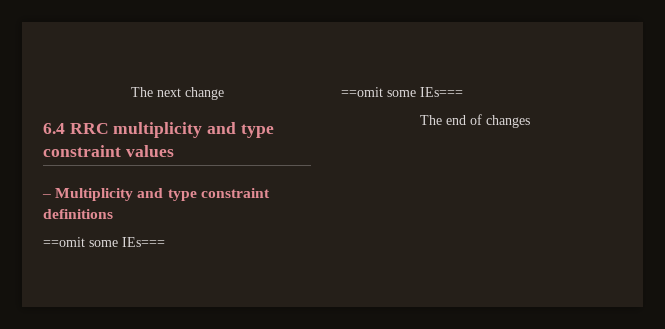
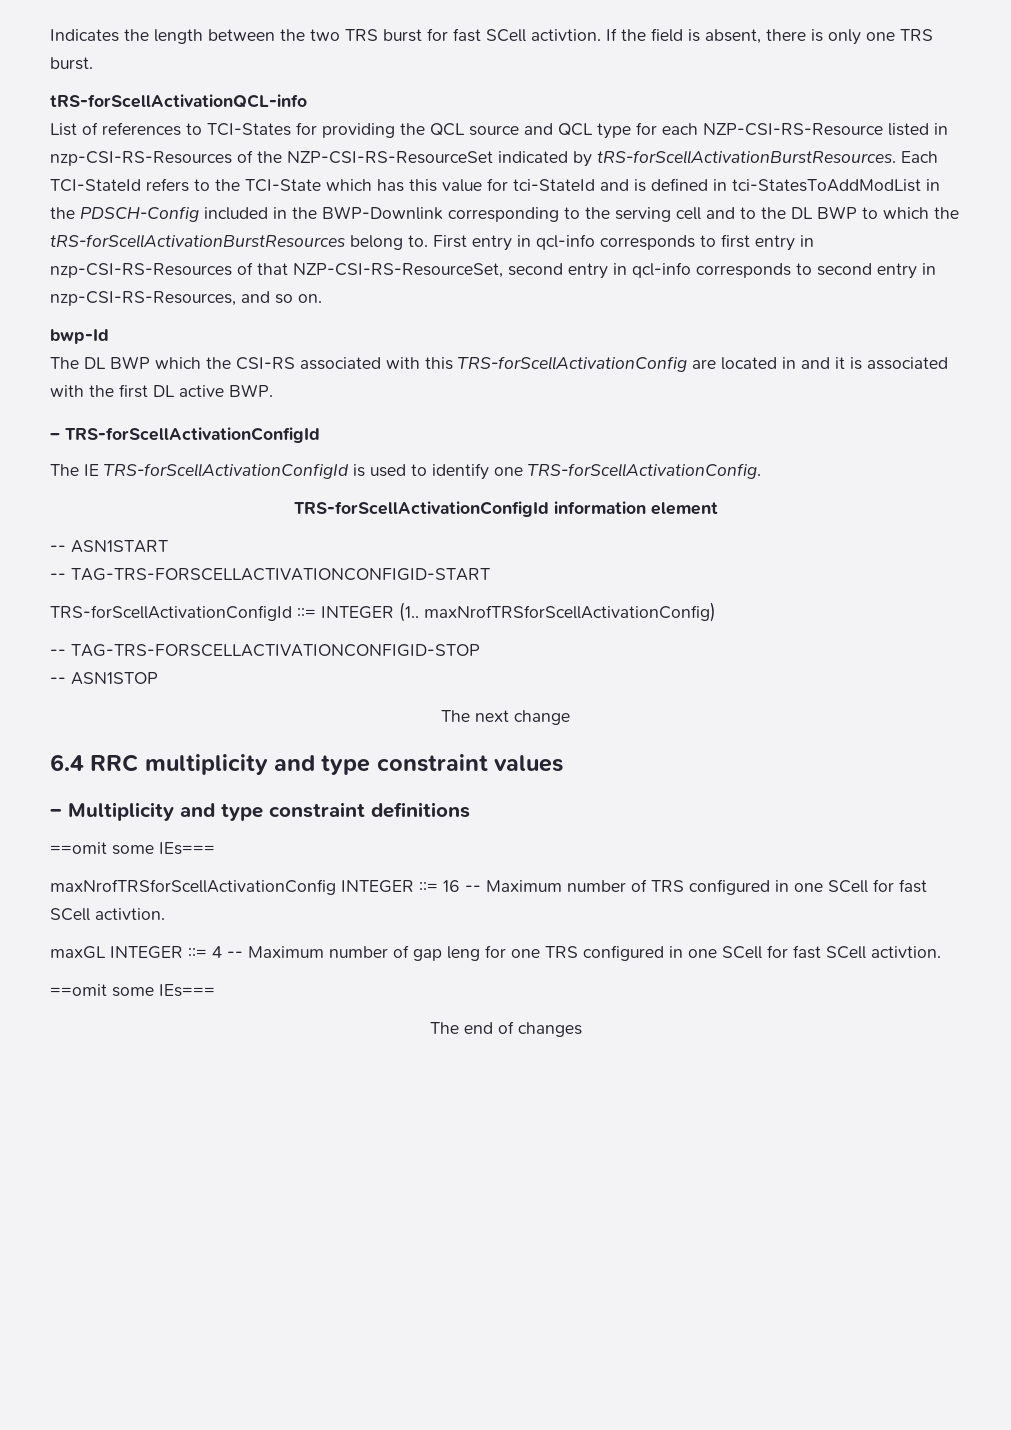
+ Indicates the length between the two TRS burst for fast SCell activtion. If the field is absent, there is only one TRS burst.
+ tRS-forScellActivationQCL-info
+ List of references to TCI-States for providing the QCL source and QCL type for each NZP-CSI-RS-Resource listed in nzp-CSI-RS-Resources of the NZP-CSI-RS-ResourceSet indicated by tRS-forScellActivationBurstResources. Each TCI-StateId refers to the TCI-State which has this value for tci-StateId and is defined in tci-StatesToAddModList in the PDSCH-Config included in the BWP-Downlink corresponding to the serving cell and to the DL BWP to which the tRS-forScellActivationBurstResources belong to. First entry in qcl-info corresponds to first entry in nzp-CSI-RS-Resources of that NZP-CSI-RS-ResourceSet, second entry in qcl-info corresponds to second entry in nzp-CSI-RS-Resources, and so on.
+ bwp-Id
+ The DL BWP which the CSI-RS associated with this TRS-forScellActivationConfig are located in and it is associated with the first DL active BWP.
+ – TRS-forScellActivationConfigId
+ The IE TRS-forScellActivationConfigId is used to identify one TRS-forScellActivationConfig.
+ TRS-forScellActivationConfigId information element
+ -- ASN1START
+ -- TAG-TRS-FORSCELLACTIVATIONCONFIGID-START
+ TRS-forScellActivationConfigId ::= INTEGER (1.. maxNrofTRSforScellActivationConfig)
+ -- TAG-TRS-FORSCELLACTIVATIONCONFIGID-STOP
+ -- ASN1STOP
+ maxNrofTRSforScellActivationConfig INTEGER ::= 16 -- Maximum number of TRS configured in one SCell for fast SCell activtion.
+ maxGL INTEGER ::= 4 -- Maximum number of gap leng for one TRS configured in one SCell for fast SCell activtion.

